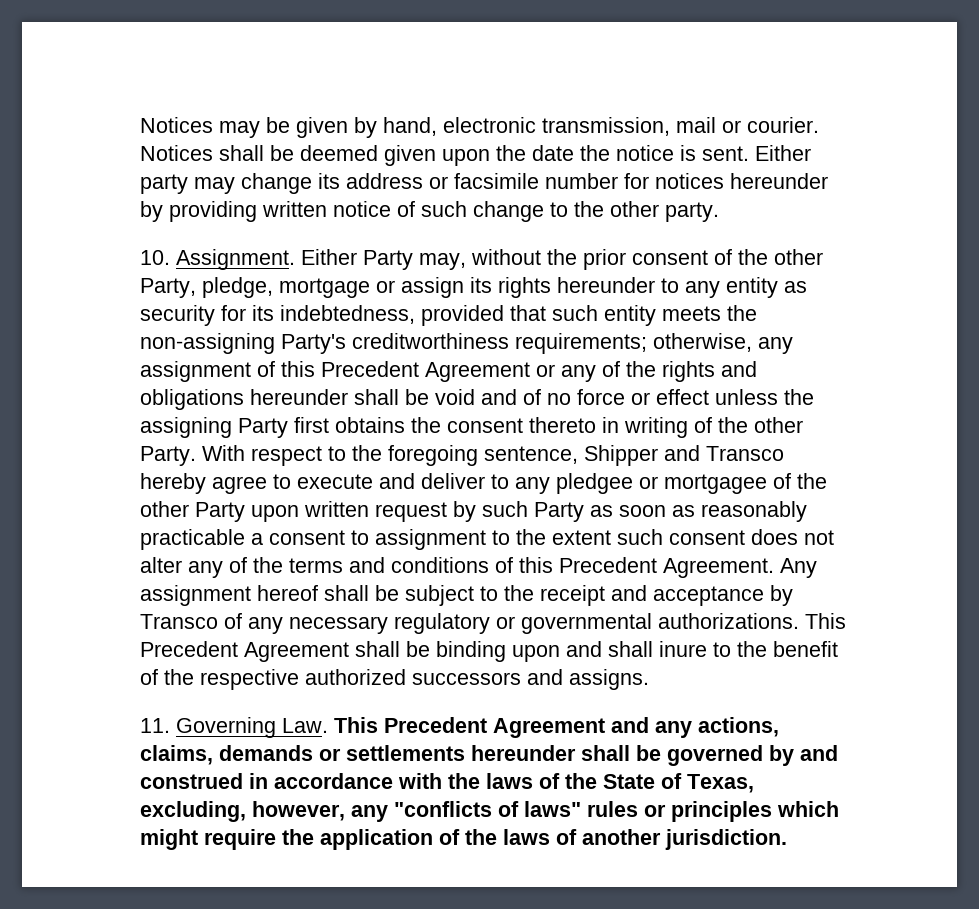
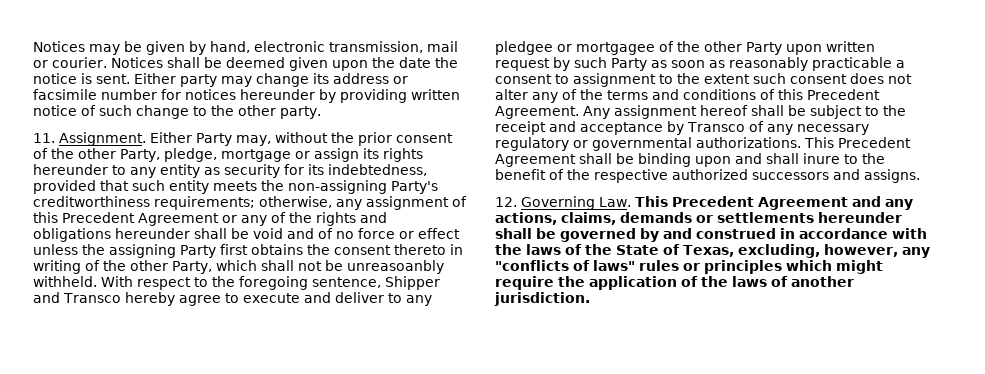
- 10. Assignment.
+ 11. Assignment.
- otherwise, any assignment of this Precedent Agreement or any of the rights and obligations hereunder shall be void and of no force or effect unless the assigning Party first obtains the consent thereto in writing of the other Party.
+ otherwise, any assignment of this Precedent Agreement or any of the rights and obligations hereunder shall be void and of no force or effect unless the assigning Party first obtains the consent thereto in writing of the other Party, which shall not be unreasoanbly withheld.
- 11. Governing Law. This Precedent Agreement and any actions, claims, demands or settlements hereunder shall be governed by and construed in accordance with the laws of the State of Texas, excluding, however, any "conflicts of laws" rules or principles which might require the application of the laws of another jurisdiction.
+ 12. Governing Law. This Precedent Agreement and any actions, claims, demands or settlements hereunder shall be governed by and construed in accordance with the laws of the State of Texas, excluding, however, any "conflicts of laws" rules or principles which might require the application of the laws of another jurisdiction.

